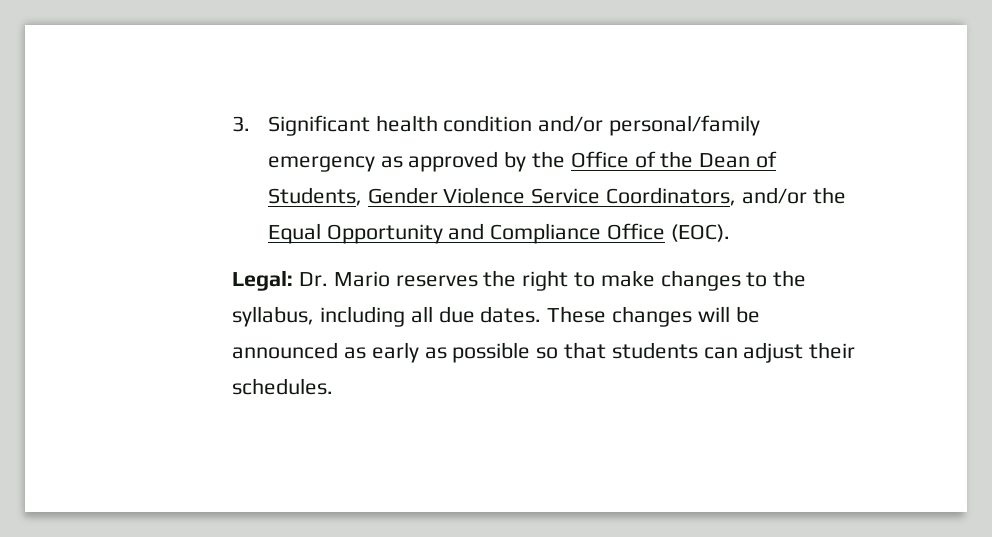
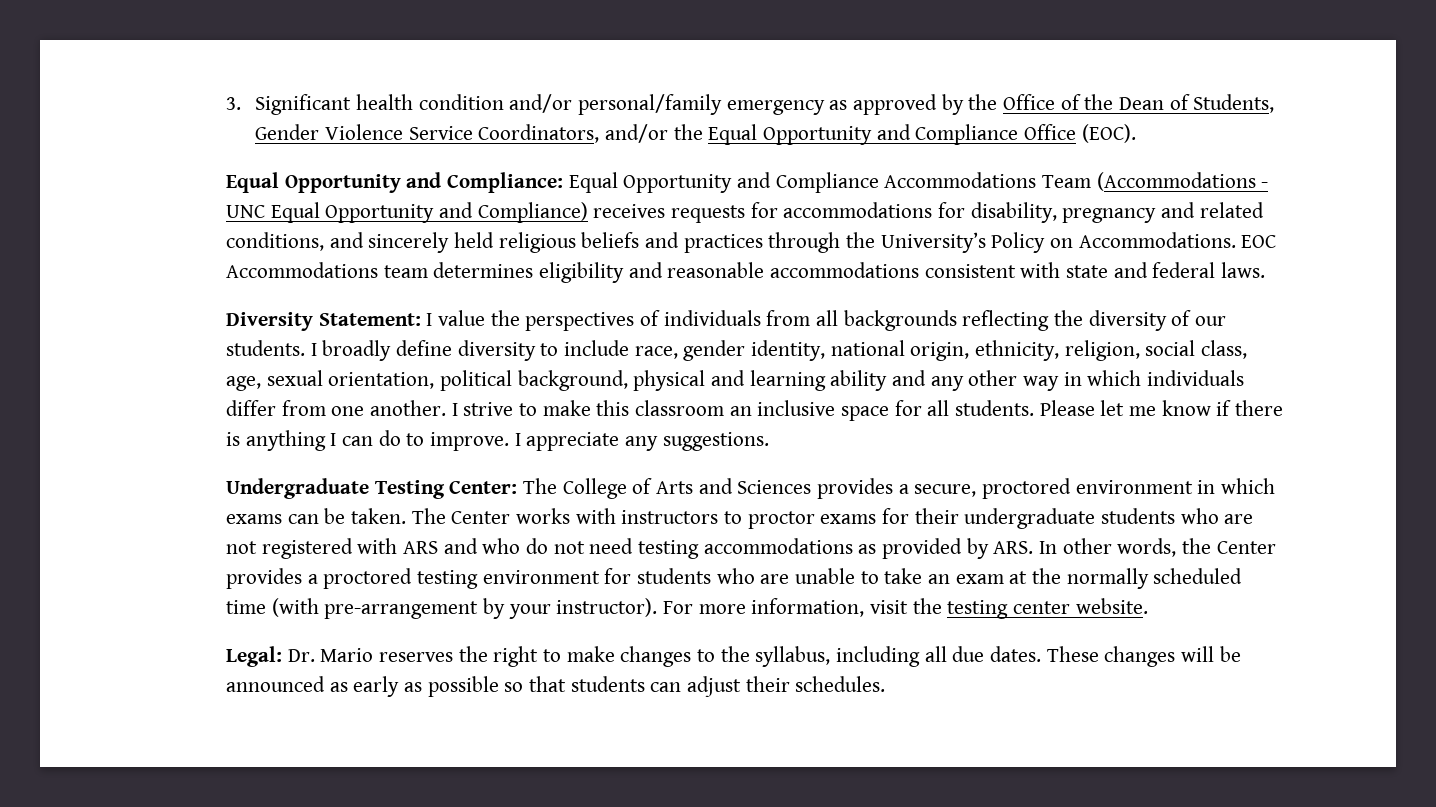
+ Equal Opportunity and Compliance: Equal Opportunity and Compliance Accommodations Team (Accommodations - UNC Equal Opportunity and Compliance) receives requests for accommodations for disability, pregnancy and related conditions, and sincerely held religious beliefs and practices through the University’s Policy on Accommodations. EOC Accommodations team determines eligibility and reasonable accommodations consistent with state and federal laws.
+ Diversity Statement: I value the perspectives of individuals from all backgrounds reflecting the diversity of our students. I broadly define diversity to include race, gender identity, national origin, ethnicity, religion, social class, age, sexual orientation, political background, physical and learning ability and any other way in which individuals differ from one another. I strive to make this classroom an inclusive space for all students. Please let me know if there is anything I can do to improve. I appreciate any suggestions.
+ Undergraduate Testing Center: The College of Arts and Sciences provides a secure, proctored environment in which exams can be taken. The Center works with instructors to proctor exams for their undergraduate students who are not registered with ARS and who do not need testing accommodations as provided by ARS. In other words, the Center provides a proctored testing environment for students who are unable to take an exam at the normally scheduled time (with pre-arrangement by your instructor). For more information, visit the testing center website.

